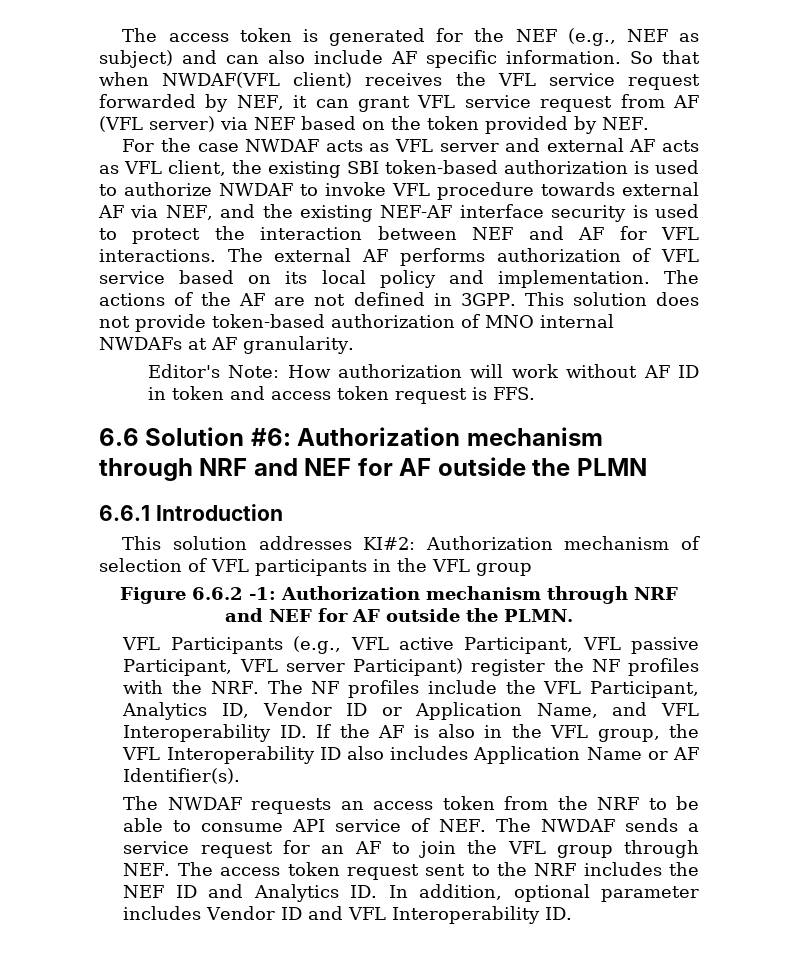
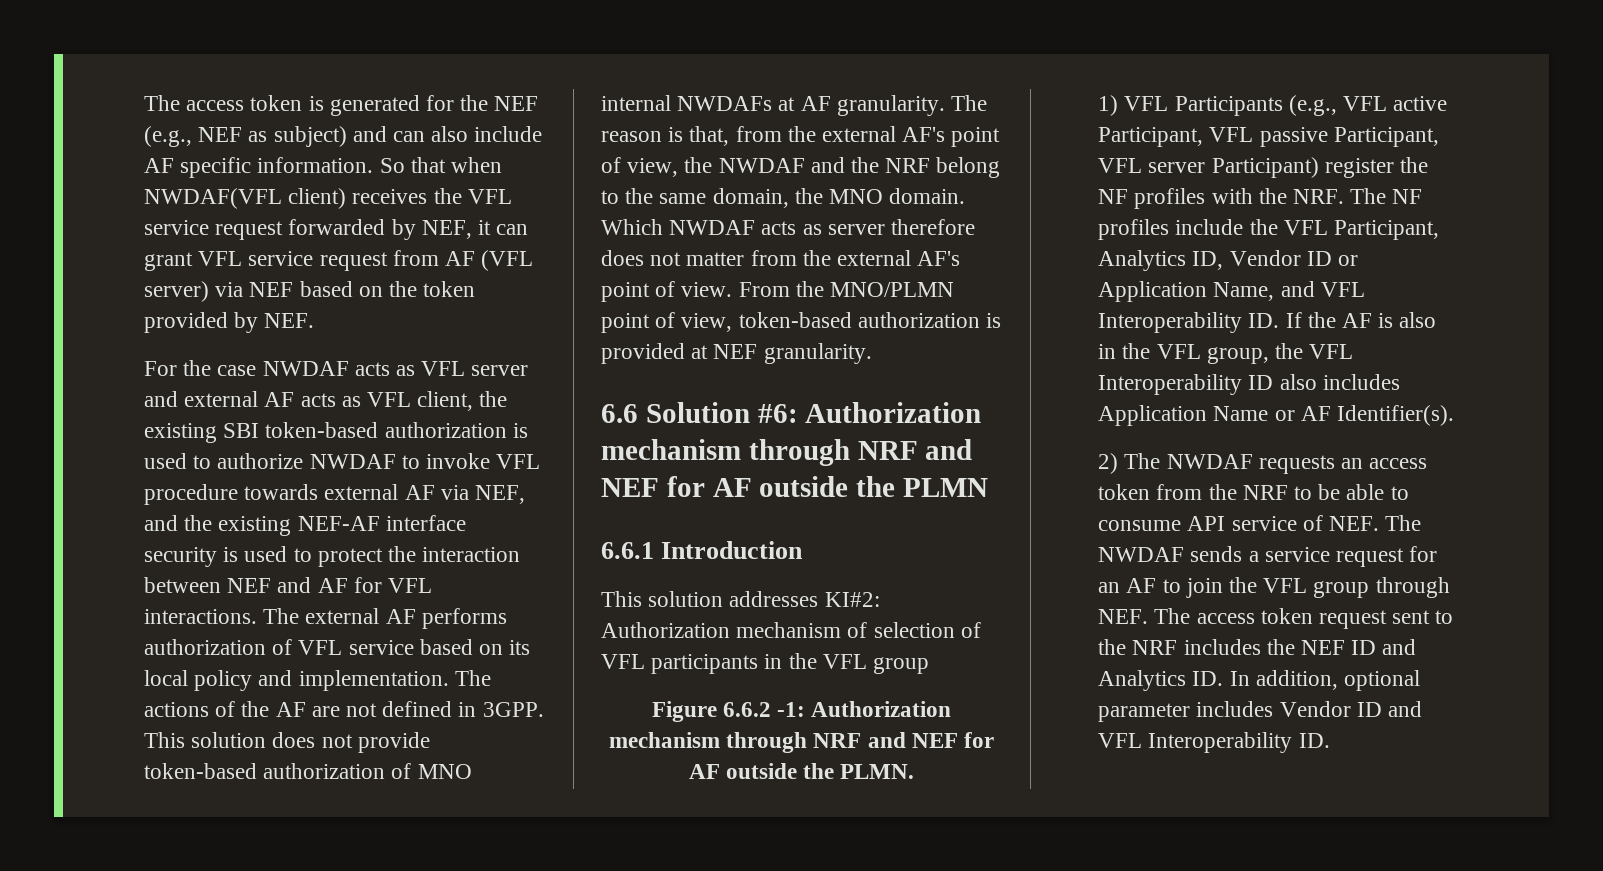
- This solution does not provide token-based authorization of MNO internal NWDAFs at AF granularity.
- Editor's Note: How authorization will work without AF ID in token and access token request is FFS.
+ This solution does not provide token-based authorization of MNO internal NWDAFs at AF granularity. The reason is that, from the external AF's point of view, the NWDAF and the NRF belong to the same domain, the MNO domain. Which NWDAF acts as server therefore does not matter from the external AF's point of view. From the MNO/PLMN point of view, token-based authorization is provided at NEF granularity.
- VFL Participants (e.g., VFL active Participant, VFL passive Participant, VFL server Participant) register the NF profiles with the NRF. The NF profiles include the VFL Participant, Analytics ID, Vendor ID or Application Name, and VFL Interoperability ID. If the AF is also in the VFL group, the VFL Interoperability ID also includes Application Name or AF Identifier(s).
+ 1) VFL Participants (e.g., VFL active Participant, VFL passive Participant, VFL server Participant) register the NF profiles with the NRF. The NF profiles include the VFL Participant, Analytics ID, Vendor ID or Application Name, and VFL Interoperability ID. If the AF is also in the VFL group, the VFL Interoperability ID also includes Application Name or AF Identifier(s).
- The NWDAF requests an access token from the NRF to be able to consume API service of NEF. The NWDAF sends a service request for an AF to join the VFL group through NEF. The access token request sent to the NRF includes the NEF ID and Analytics ID. In addition, optional parameter includes Vendor ID and VFL Interoperability ID.
+ 2) The NWDAF requests an access token from the NRF to be able to consume API service of NEF. The NWDAF sends a service request for an AF to join the VFL group through NEF. The access token request sent to the NRF includes the NEF ID and Analytics ID. In addition, optional parameter includes Vendor ID and VFL Interoperability ID.

